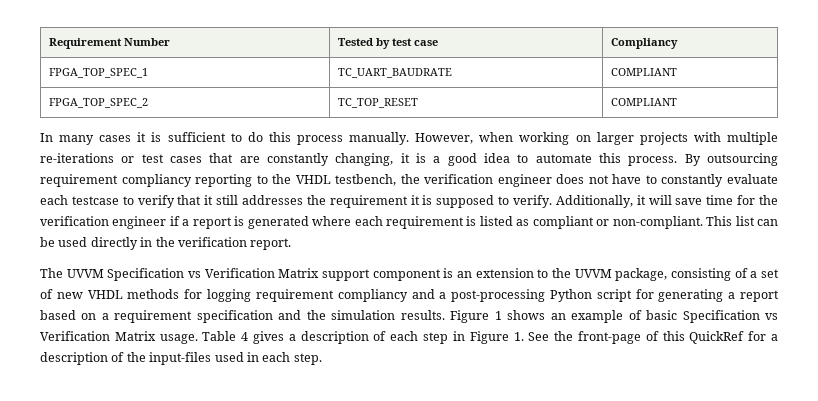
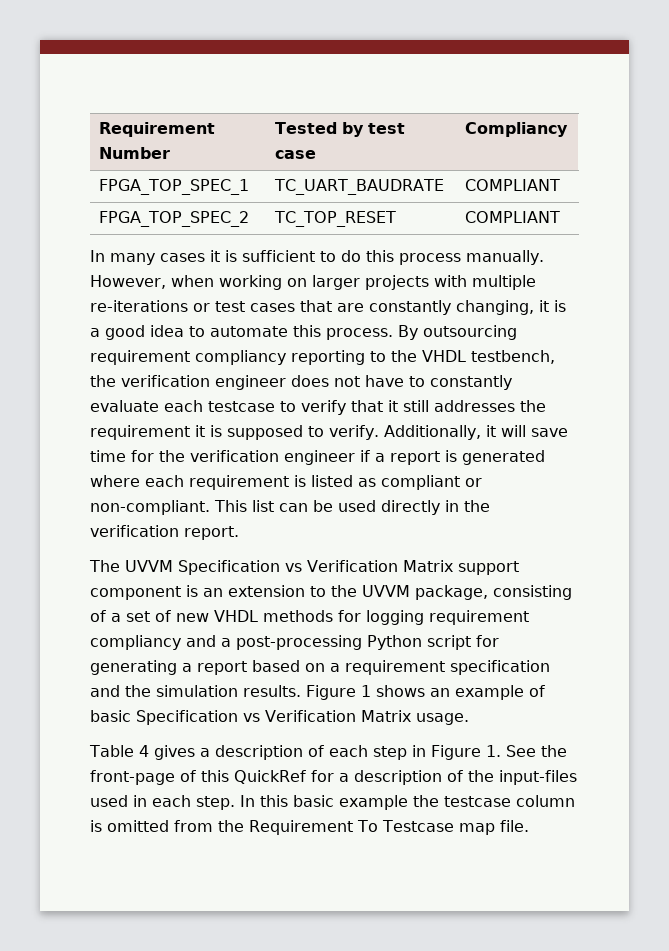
- Figure 1 shows an example of basic Specification vs Verification Matrix usage. Table 4 gives a description of each step in Figure 1. See the front-page of this QuickRef for a description of the input-files used in each step.
+ Figure 1 shows an example of basic Specification vs Verification Matrix usage.
+ Table 4 gives a description of each step in Figure 1. See the front-page of this QuickRef for a description of the input-files used in each step.
+ In this basic example the testcase column is omitted from the Requirement To Testcase map file.

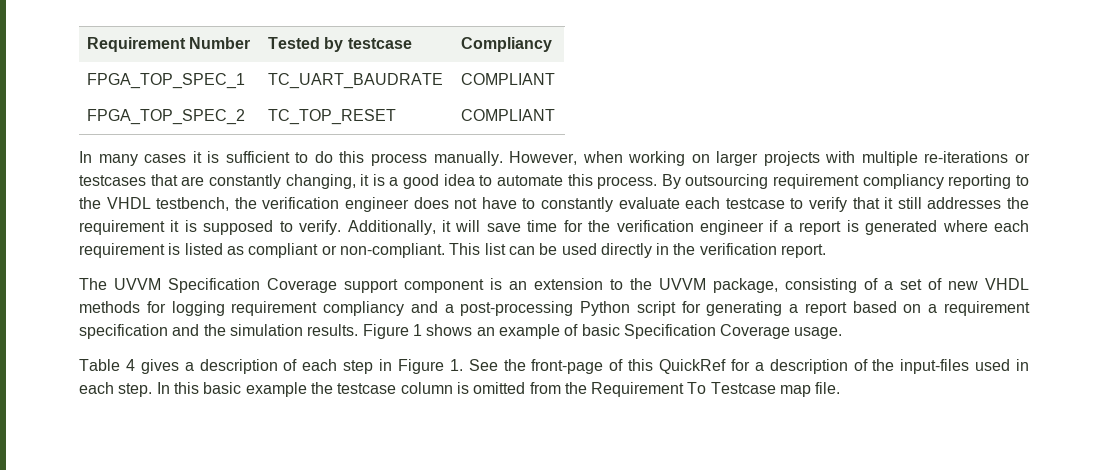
- Requirement Number | Tested by test case | Compliancy
+ Requirement Number | Tested by testcase | Compliancy
- However, when working on larger projects with multiple re-iterations or test cases that are constantly changing, it is a good idea to automate this process.
+ However, when working on larger projects with multiple re-iterations or testcases that are constantly changing, it is a good idea to automate this process.
- The UVVM Specification vs Verification Matrix support component is an extension to the UVVM package, consisting of a set of new VHDL methods for logging requirement compliancy and a post-processing Python script for generating a report based on a requirement specification and the simulation results.
+ The UVVM Specification Coverage support component is an extension to the UVVM package, consisting of a set of new VHDL methods for logging requirement compliancy and a post-processing Python script for generating a report based on a requirement specification and the simulation results.
- Figure 1 shows an example of basic Specification vs Verification Matrix usage.
+ Figure 1 shows an example of basic Specification Coverage usage.

